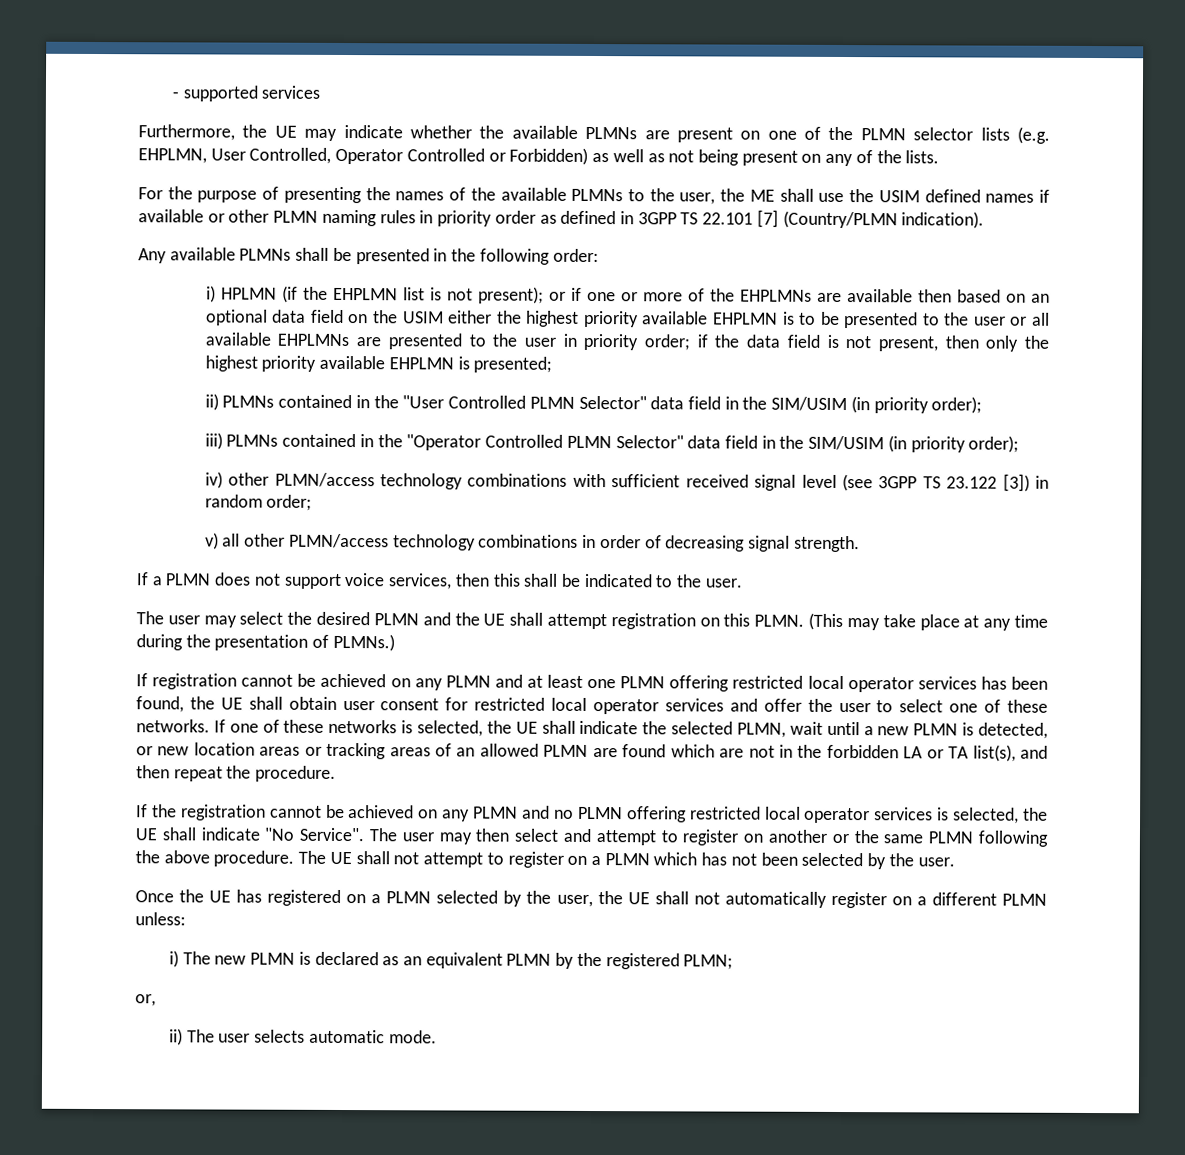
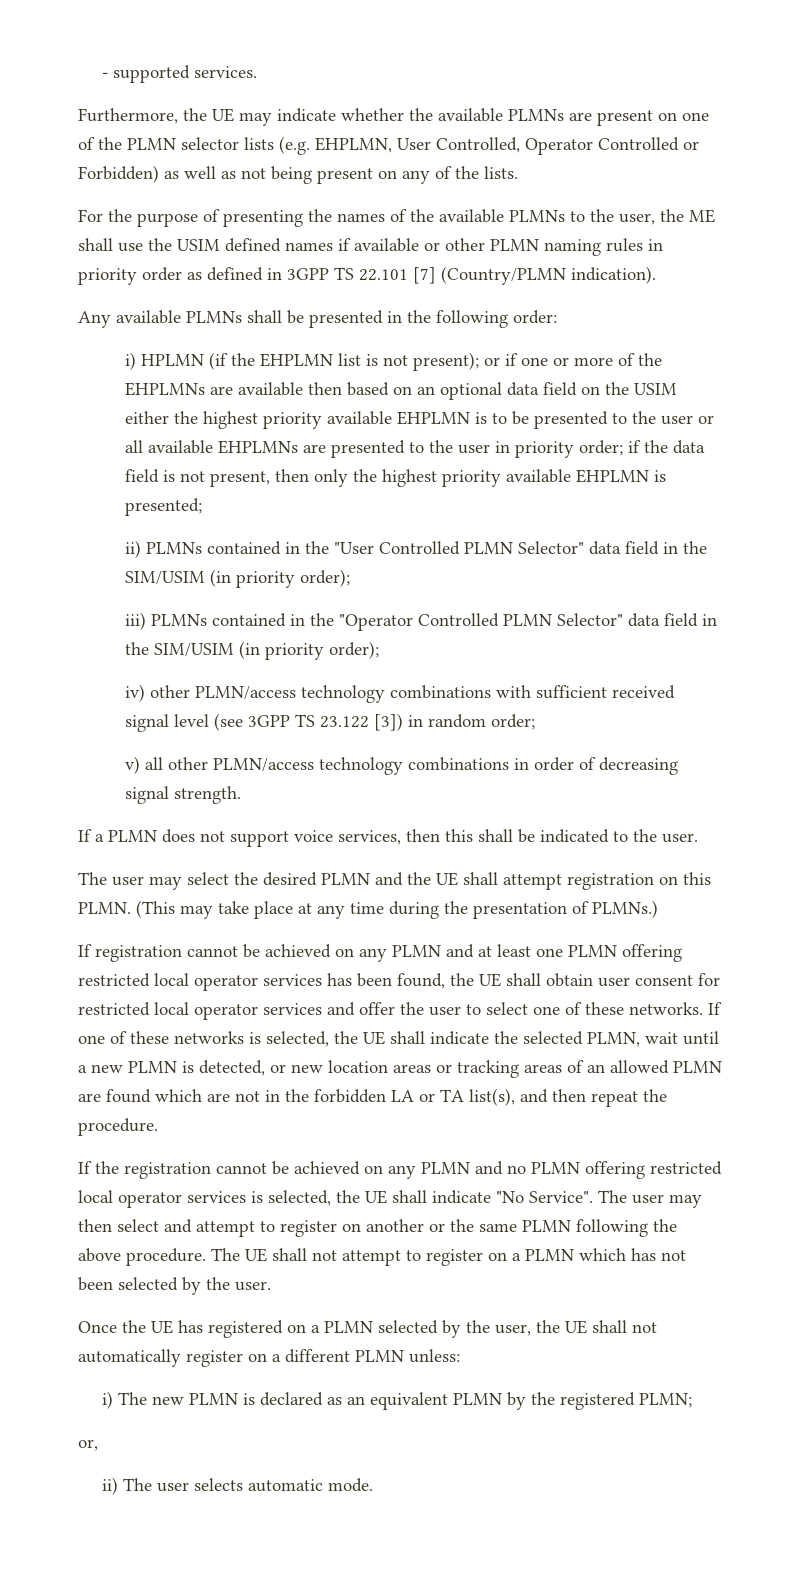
- - supported services
+ - supported services.

